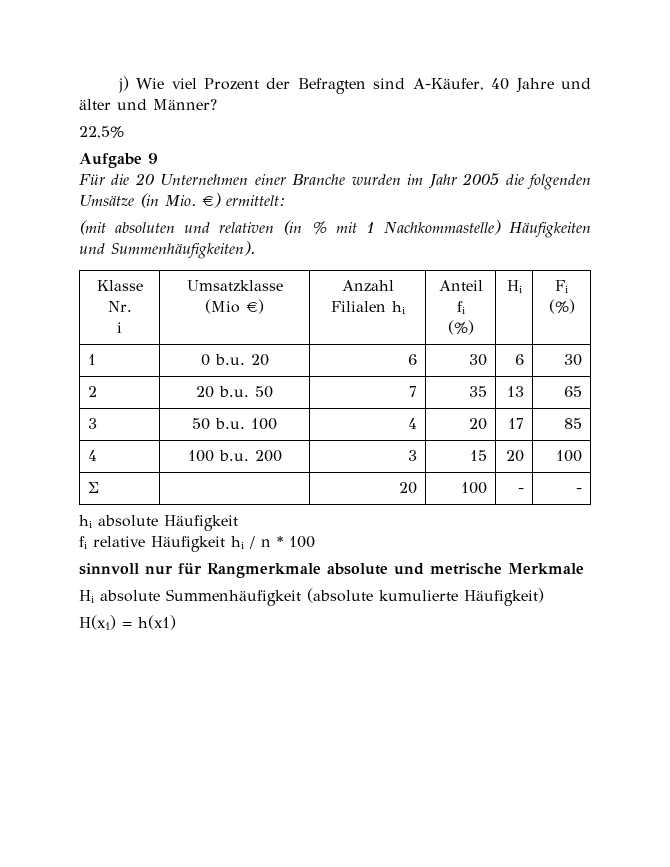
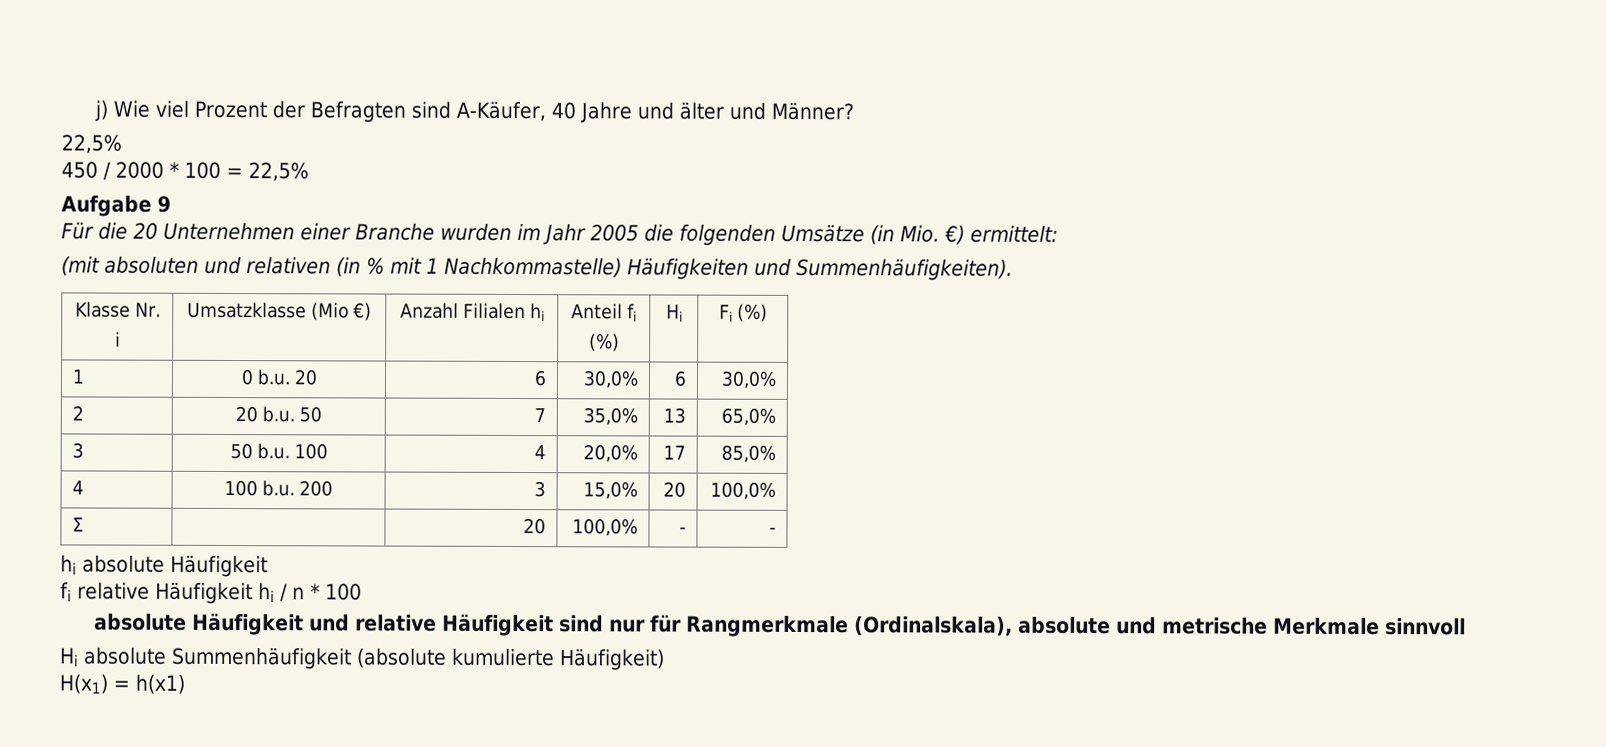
+ 450 / 2000 * 100 = 22,5%
- 1 | 0 b.u. 20 | 6 | 30 | 6 | 30
+ 1 | 0 b.u. 20 | 6 | 30,0% | 6 | 30,0%
- 2 | 20 b.u. 50 | 7 | 35 | 13 | 65
+ 2 | 20 b.u. 50 | 7 | 35,0% | 13 | 65,0%
- 3 | 50 b.u. 100 | 4 | 20 | 17 | 85
+ 3 | 50 b.u. 100 | 4 | 20,0% | 17 | 85,0%
- 4 | 100 b.u. 200 | 3 | 15 | 20 | 100
+ 4 | 100 b.u. 200 | 3 | 15,0% | 20 | 100,0%
- Σ | | 20 | 100 | - | -
+ Σ | | 20 | 100,0% | - | -
- sinnvoll nur für Rangmerkmale absolute und metrische Merkmale
+ absolute Häufigkeit und relative Häufigkeit sind nur für Rangmerkmale (Ordinalskala), absolute und metrische Merkmale sinnvoll

